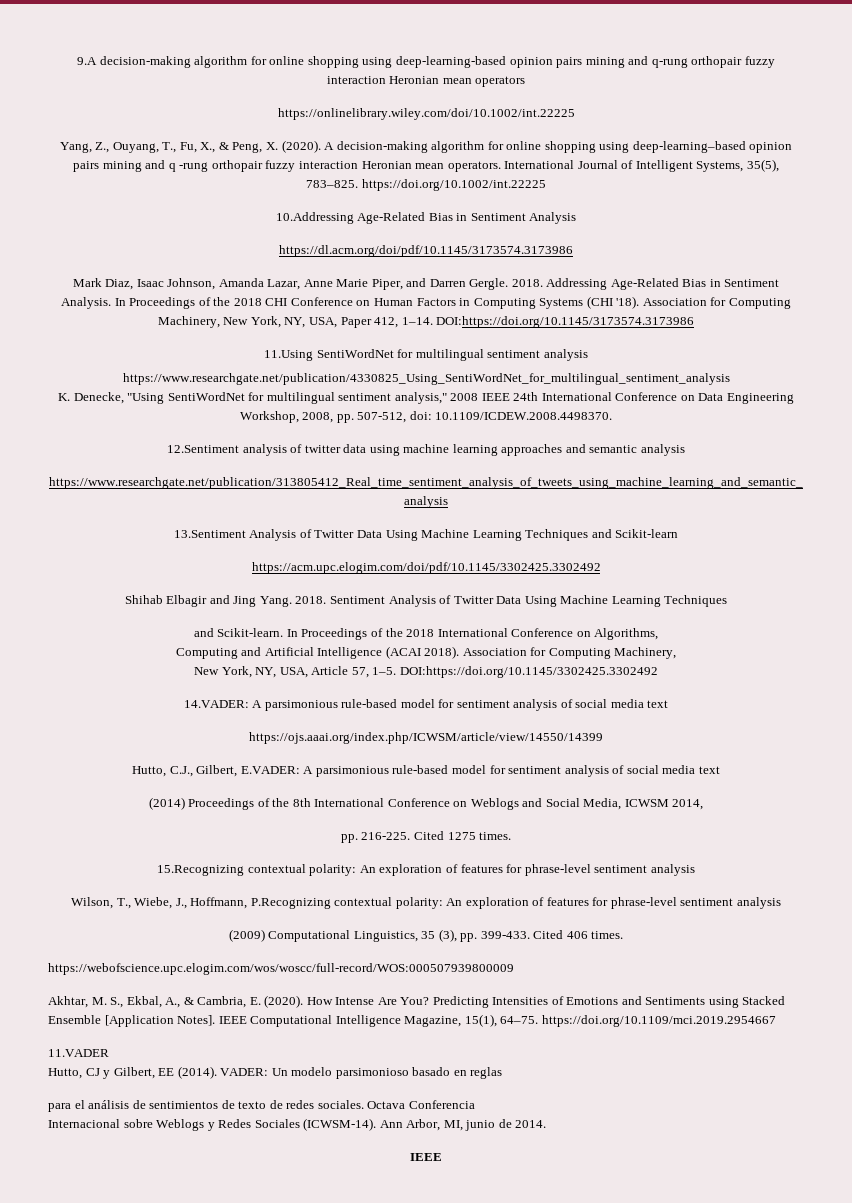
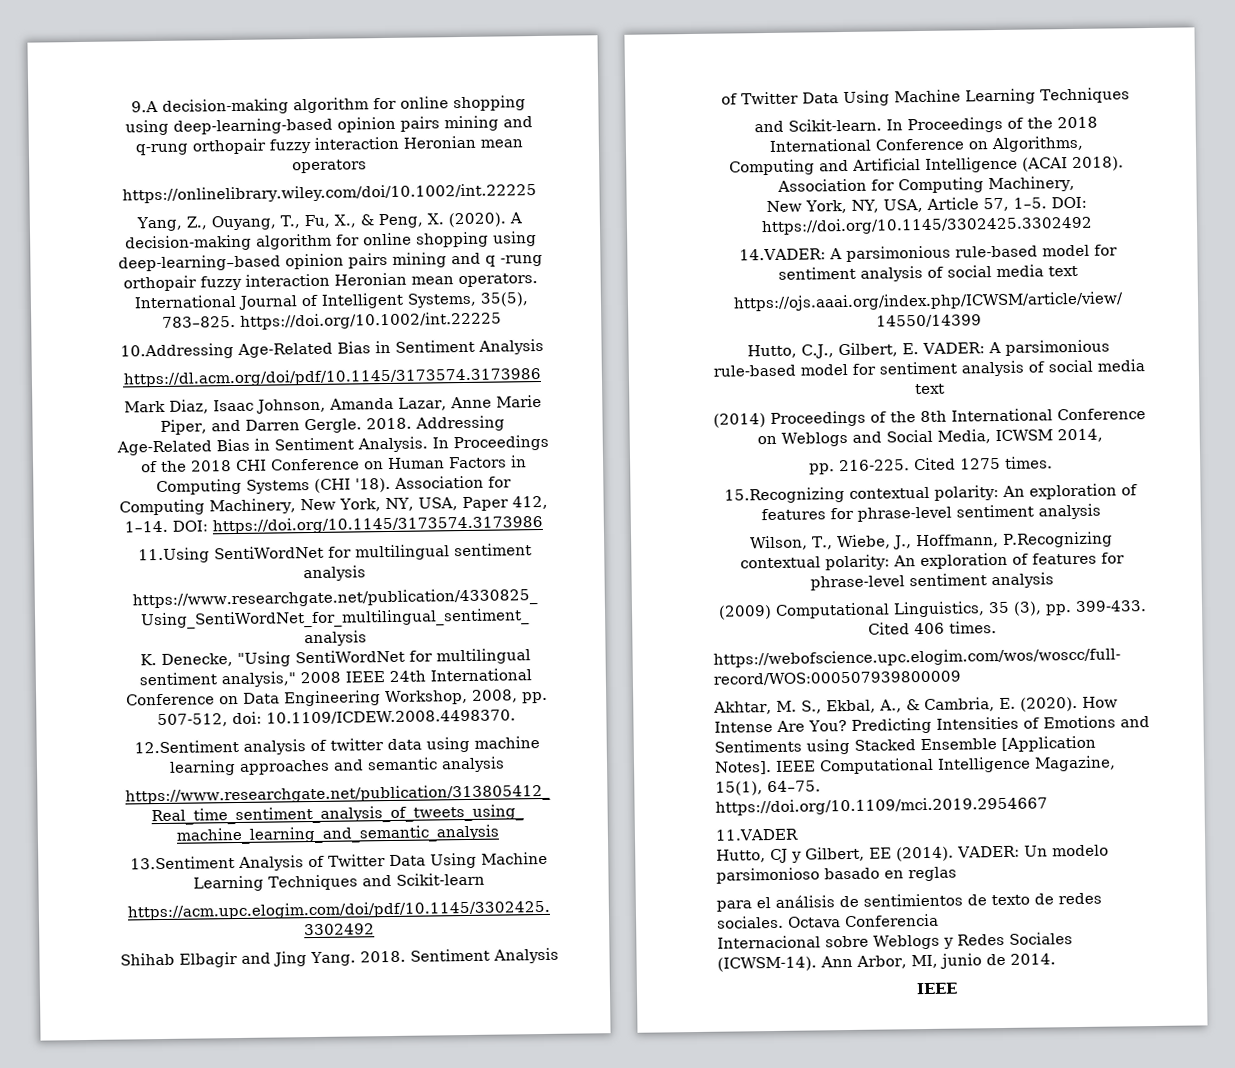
- DOI:https://doi.org/10.1145/3173574.3173986
+ DOI: https://doi.org/10.1145/3173574.3173986
- DOI:https://doi.org/10.1145/3302425.3302492
+ DOI: https://doi.org/10.1145/3302425.3302492
- Hutto, C.J., Gilbert, E.VADER: A parsimonious rule-based model for sentiment analysis of social media text
+ Hutto, C.J., Gilbert, E. VADER: A parsimonious rule-based model for sentiment analysis of social media text

